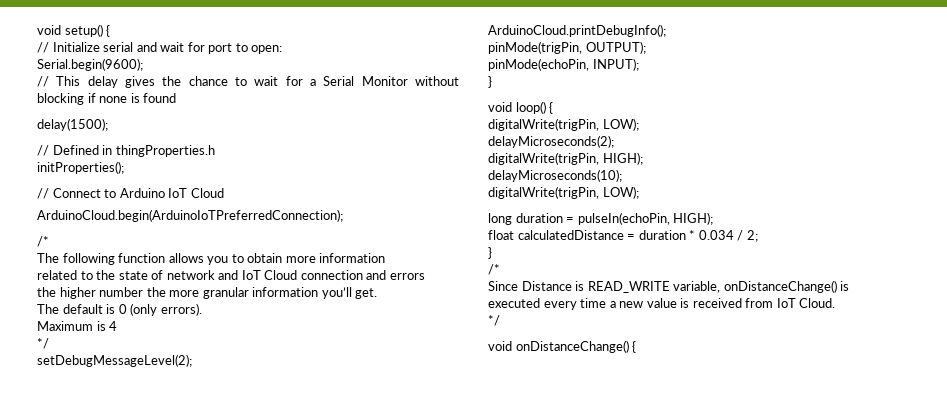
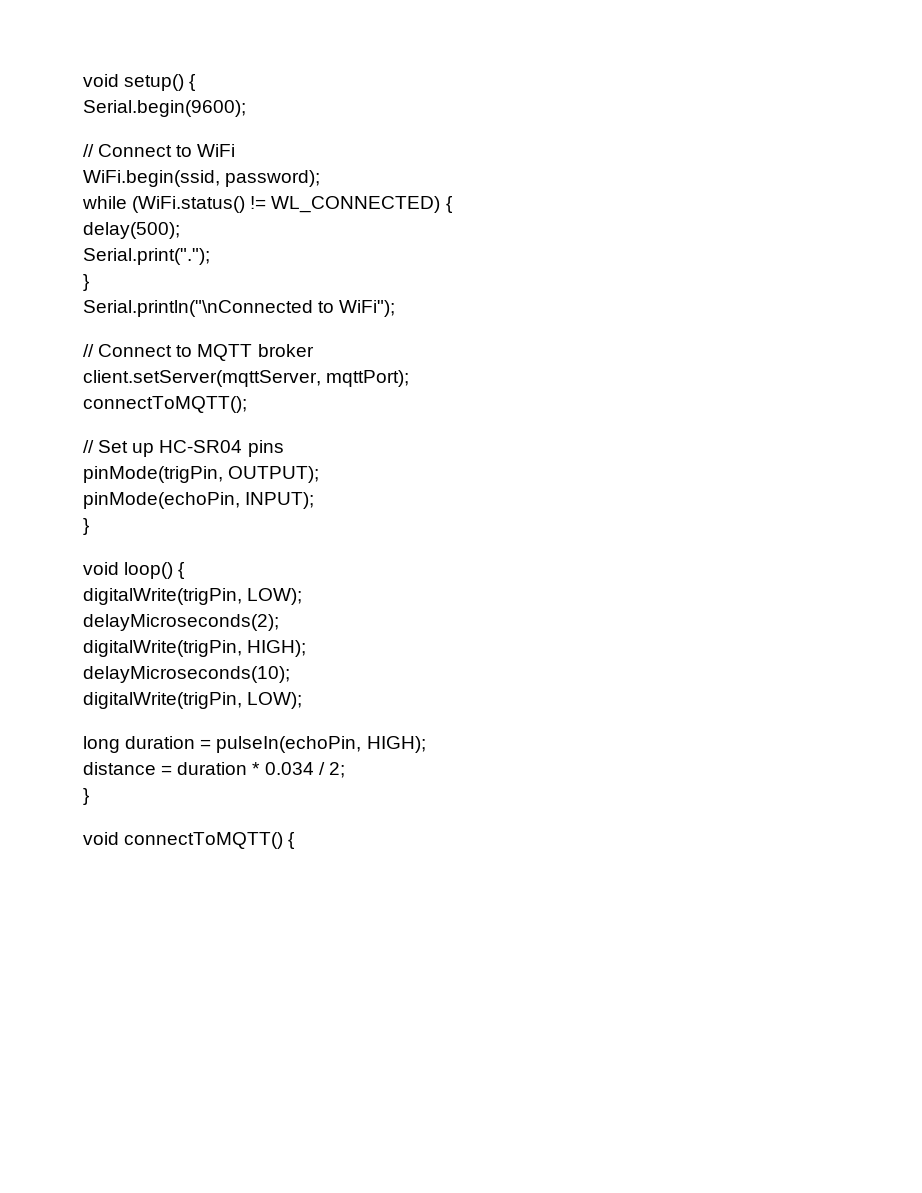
- // Initialize serial and wait for port to open:
  Serial.begin(9600);
- // This delay gives the chance to wait for a Serial Monitor without blocking if none is found
- delay(1500);
- // Defined in thingProperties.h
- initProperties();
- // Connect to Arduino IoT Cloud
- ArduinoCloud.begin(ArduinoIoTPreferredConnection);
- /*
- The following function allows you to obtain more information
- related to the state of network and IoT Cloud connection and errors
- the higher number the more granular information you’ll get.
- The default is 0 (only errors).
- Maximum is 4
- */
- setDebugMessageLevel(2);
- ArduinoCloud.printDebugInfo();
+ // Connect to WiFi
+ WiFi.begin(ssid, password);
+ while (WiFi.status() != WL_CONNECTED) {
+ delay(500);
+ Serial.print(".");
+ }
+ Serial.println("\nConnected to WiFi");
+ // Connect to MQTT broker
+ client.setServer(mqttServer, mqttPort);
+ connectToMQTT();
+ // Set up HC-SR04 pins
- float calculatedDistance = duration * 0.034 / 2;
+ distance = duration * 0.034 / 2;
  }
- /*
- Since Distance is READ_WRITE variable, onDistanceChange() is
- executed every time a new value is received from IoT Cloud.
- */
- void onDistanceChange() {
+ void connectToMQTT() {

